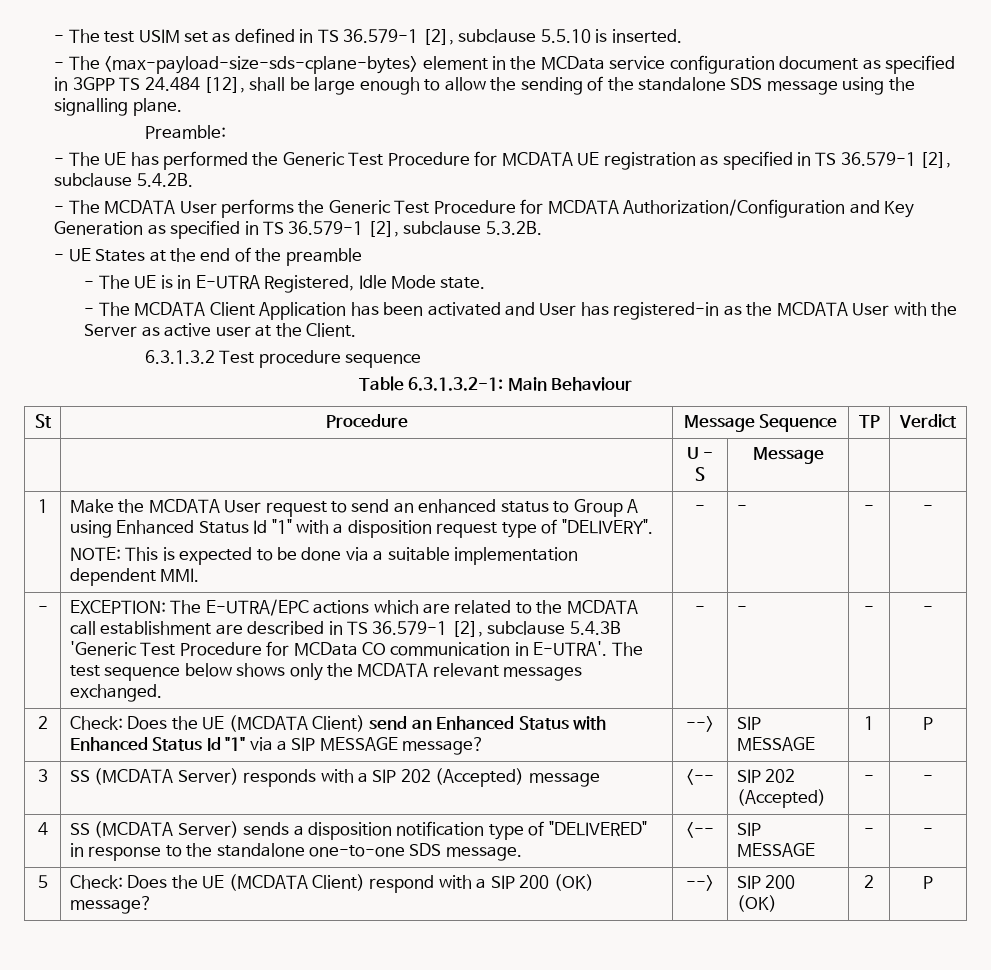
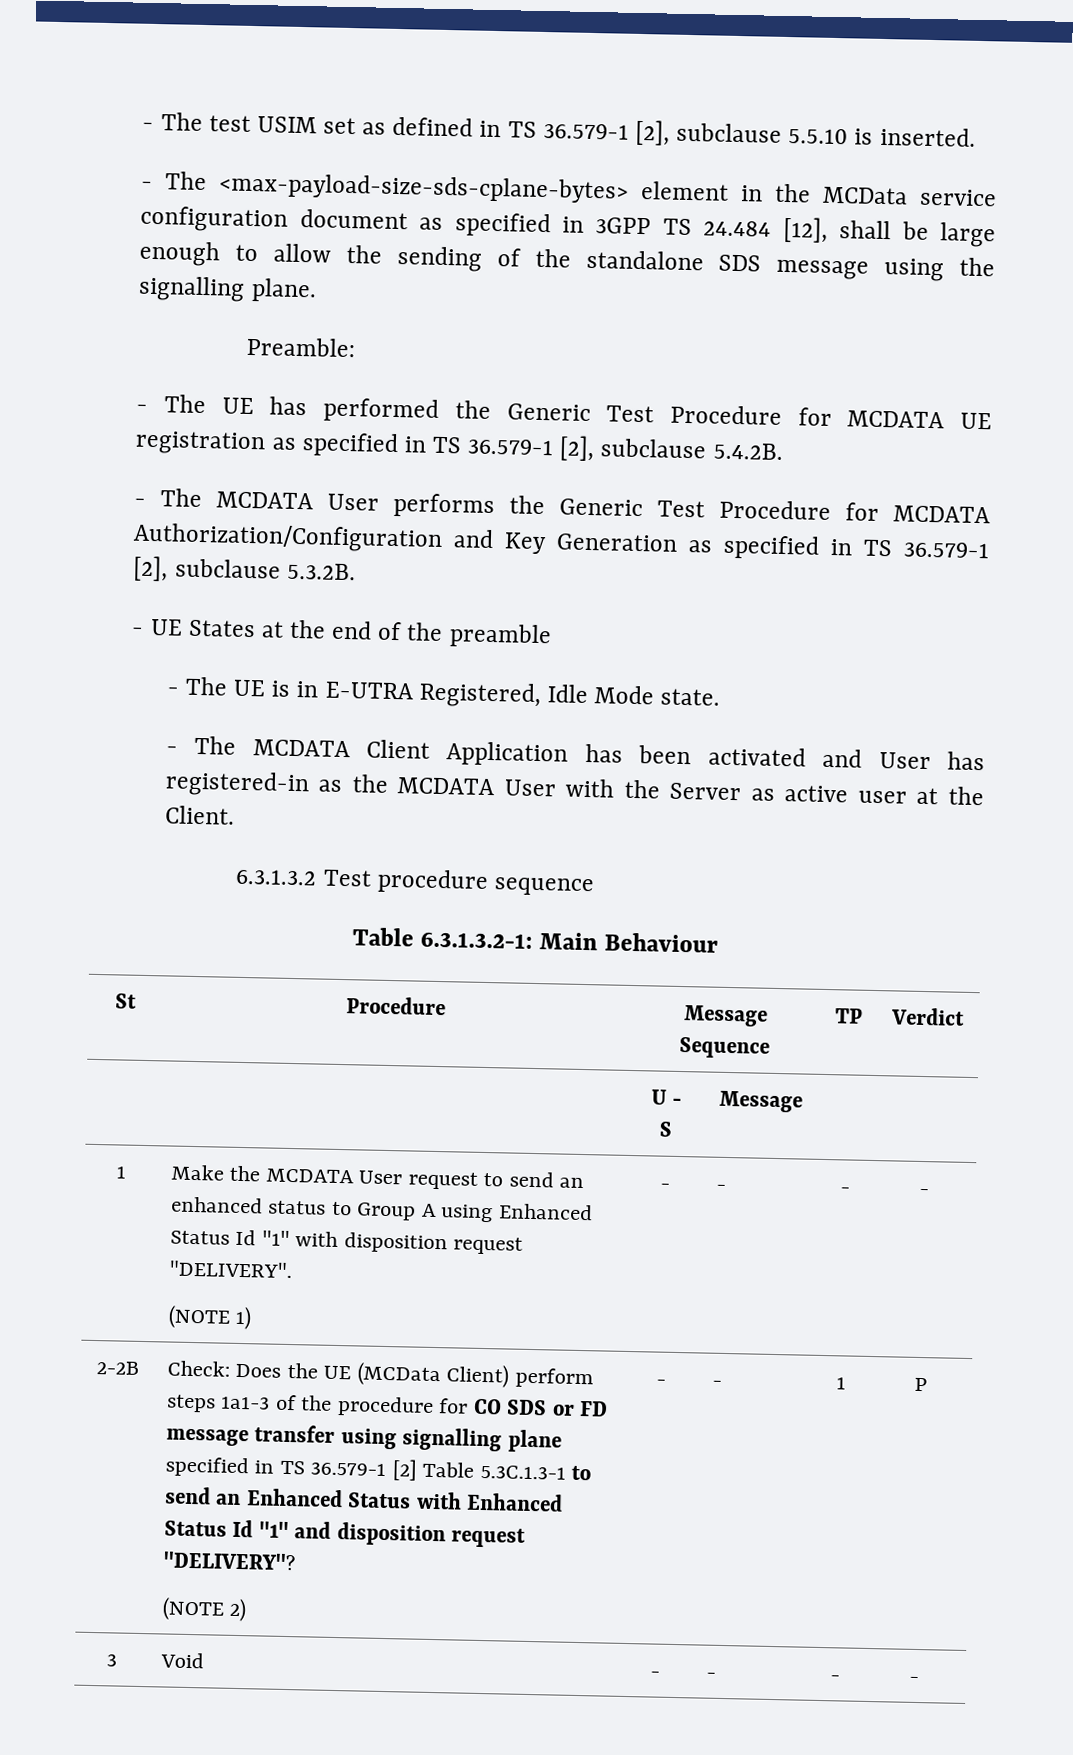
- Make the MCDATA User request to send an enhanced status to Group A using Enhanced Status Id "1" with a disposition request type of "DELIVERY".
+ Make the MCDATA User request to send an enhanced status to Group A using Enhanced Status Id "1" with disposition request "DELIVERY".
- NOTE: This is expected to be done via a suitable implementation dependent MMI. | - | - | - | -
- - | EXCEPTION: The E-UTRA/EPC actions which are related to the MCDATA call establishment are described in TS 36.579-1 [2], subclause 5.4.3B 'Generic Test Procedure for MCData CO communication in E-UTRA'. The test sequence below shows only the MCDATA relevant messages exchanged. | - | - | - | -
- 2 | Check: Does the UE (MCDATA Client) send an Enhanced Status with Enhanced Status Id "1" via a SIP MESSAGE message? | --> | SIP MESSAGE | 1 | P
- 3 | SS (MCDATA Server) responds with a SIP 202 (Accepted) message | <-- | SIP 202 (Accepted) | - | -
- 4 | SS (MCDATA Server) sends a disposition notification type of "DELIVERED" in response to the standalone one-to-one SDS message. | <-- | SIP MESSAGE | - | -
- 5 | Check: Does the UE (MCDATA Client) respond with a SIP 200 (OK) message? | --> | SIP 200 (OK) | 2 | P
+ (NOTE 1) | - | - | - | -
+ 2-2B | Check: Does the UE (MCData Client) perform steps 1a1-3 of the procedure for CO SDS or FD message transfer using signalling plane specified in TS 36.579-1 [2] Table 5.3C.1.3-1 to send an Enhanced Status with Enhanced Status Id "1" and disposition request "DELIVERY"?
+ (NOTE 2) | - | - | 1 | P
+ 3 | Void | - | - | - | -

